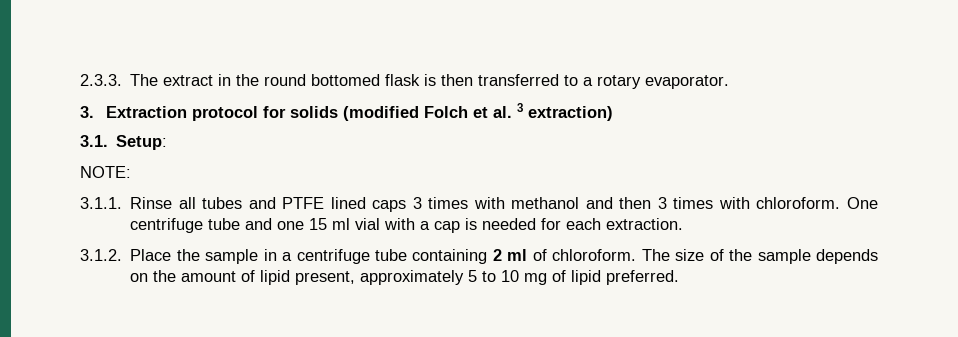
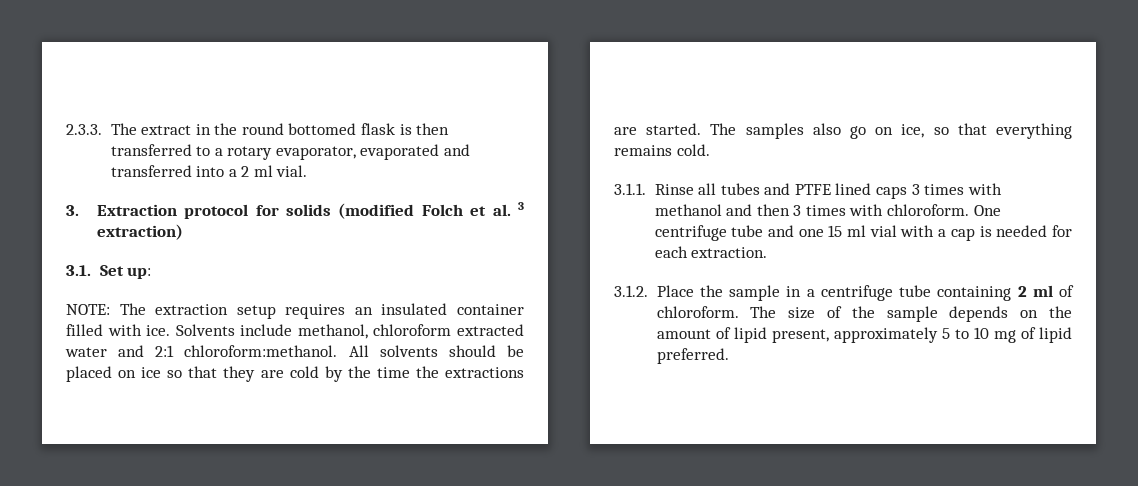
- 2.3.3. The extract in the round bottomed flask is then transferred to a rotary evaporator.
+ 2.3.3. The extract in the round bottomed flask is then transferred to a rotary evaporator, evaporated and transferred into a 2 ml vial.
- 3.1. Setup:
+ 3.1. Set up:
- NOTE:
+ NOTE: The extraction setup requires an insulated container filled with ice. Solvents include methanol, chloroform extracted water and 2:1 chloroform:methanol. All solvents should be placed on ice so that they are cold by the time the extractions are started. The samples also go on ice, so that everything remains cold.

